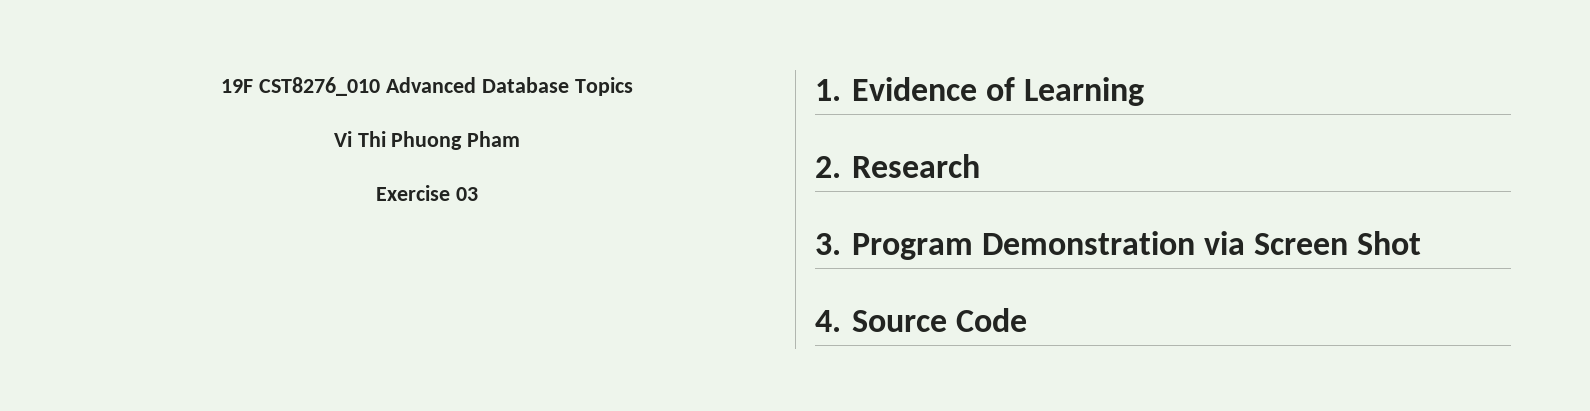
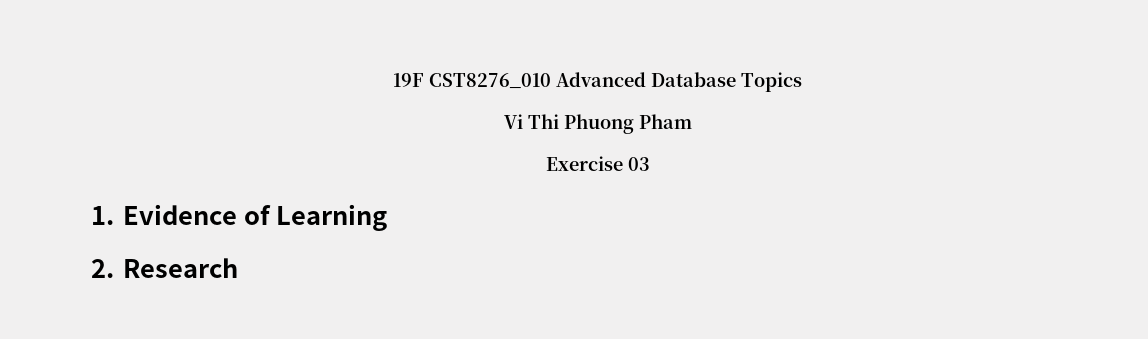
- 3. Program Demonstration via Screen Shot
- 4. Source Code

